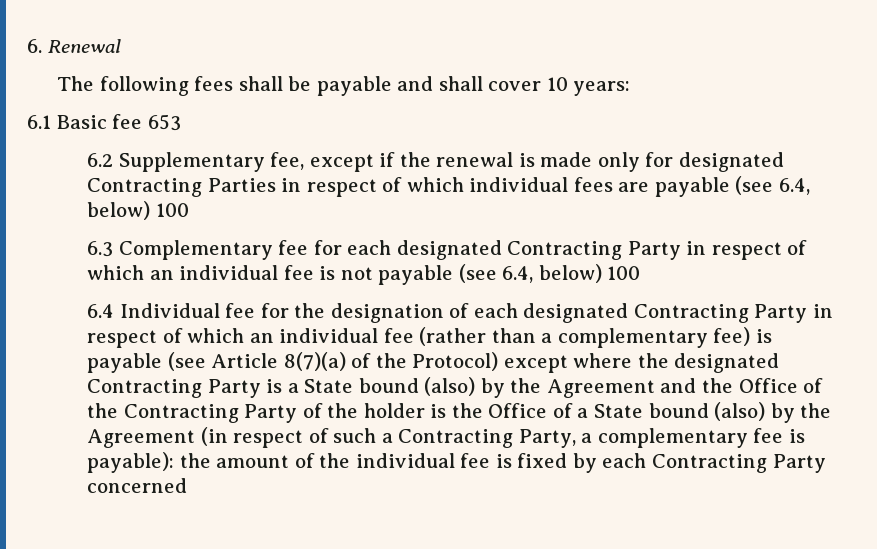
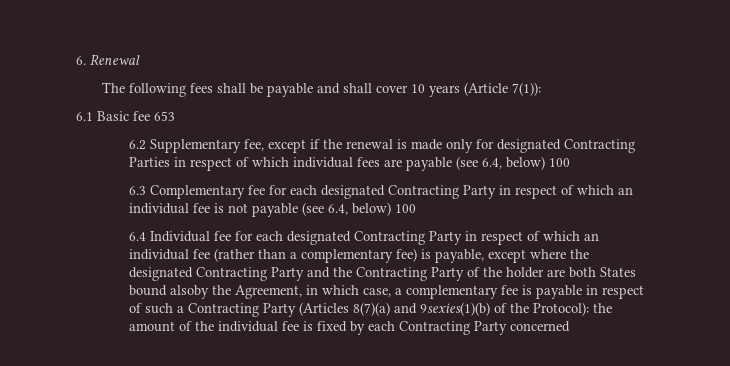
- The following fees shall be payable and shall cover 10 years:
+ The following fees shall be payable and shall cover 10 years (Article 7(1)):
- 6.4 Individual fee for the designation of each designated Contracting Party in respect of which an individual fee (rather than a complementary fee) is payable (see Article 8(7)(a) of the Protocol) except where the designated Contracting Party is a State bound (also) by the Agreement and the Office of the Contracting Party of the holder is the Office of a State bound (also) by the Agreement (in respect of such a Contracting Party, a complementary fee is payable): the amount of the individual fee is fixed by each Contracting Party concerned
+ 6.4 Individual fee for each designated Contracting Party in respect of which an individual fee (rather than a complementary fee) is payable, except where the designated Contracting Party and the Contracting Party of the holder are both States bound alsoby the Agreement, in which case, a complementary fee is payable in respect of such a Contracting Party (Articles 8(7)(a) and 9sexies(1)(b) of the Protocol): the amount of the individual fee is fixed by each Contracting Party concerned

